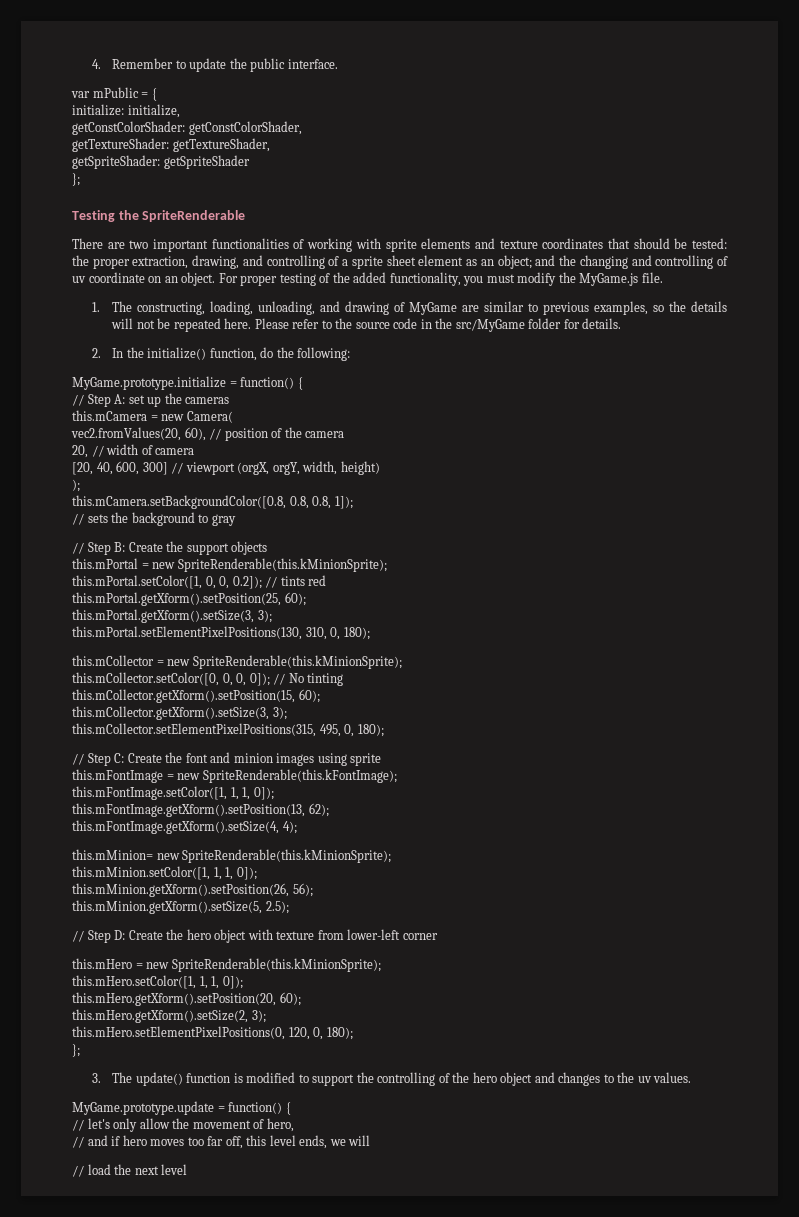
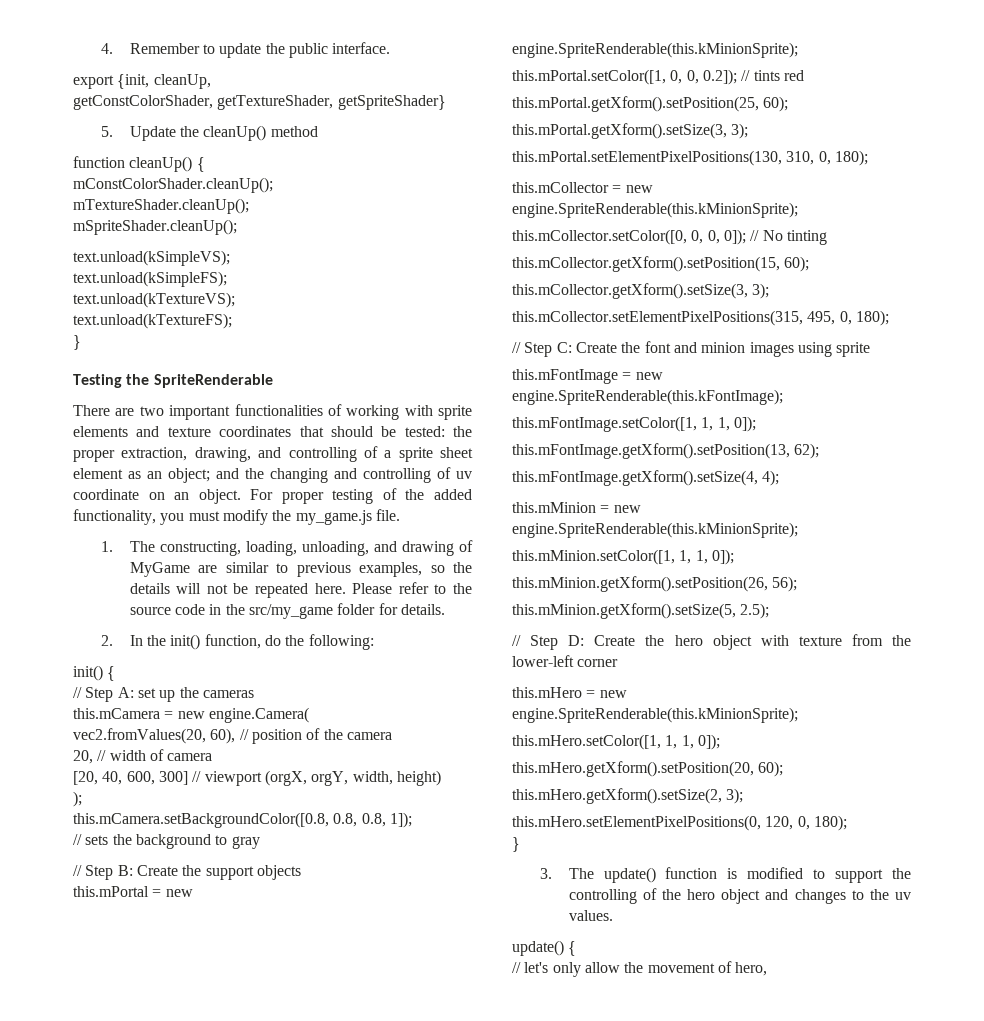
- var mPublic = {
- initialize: initialize,
- getConstColorShader: getConstColorShader,
- getTextureShader: getTextureShader,
- getSpriteShader: getSpriteShader
- };
+ export {init, cleanUp,
+ getConstColorShader, getTextureShader, getSpriteShader}
+ 5. Update the cleanUp() method
+ function cleanUp() {
+ mConstColorShader.cleanUp();
+ mTextureShader.cleanUp();
+ mSpriteShader.cleanUp();
+ text.unload(kSimpleVS);
+ text.unload(kSimpleFS);
+ text.unload(kTextureVS);
+ text.unload(kTextureFS);
+ }
- For proper testing of the added functionality, you must modify the MyGame.js file.
+ For proper testing of the added functionality, you must modify the my_game.js file.
- Please refer to the source code in the src/MyGame folder for details.
+ Please refer to the source code in the src/my_game folder for details.
- 2. In the initialize() function, do the following:
+ 2. In the init() function, do the following:
- MyGame.prototype.initialize = function() {
+ init() {
- this.mCamera = new Camera(
+ this.mCamera = new engine.Camera(
- this.mPortal = new SpriteRenderable(this.kMinionSprite);
+ this.mPortal = new engine.SpriteRenderable(this.kMinionSprite);
- this.mCollector = new SpriteRenderable(this.kMinionSprite);
+ this.mCollector = new engine.SpriteRenderable(this.kMinionSprite);
- this.mFontImage = new SpriteRenderable(this.kFontImage);
+ this.mFontImage = new engine.SpriteRenderable(this.kFontImage);
- this.mMinion= new SpriteRenderable(this.kMinionSprite);
+ this.mMinion = new engine.SpriteRenderable(this.kMinionSprite);
- // Step D: Create the hero object with texture from lower-left corner
+ // Step D: Create the hero object with texture from the lower-left corner
- this.mHero = new SpriteRenderable(this.kMinionSprite);
+ this.mHero = new engine.SpriteRenderable(this.kMinionSprite);
  this.mHero.setElementPixelPositions(0, 120, 0, 180);
- };
+ }
- MyGame.prototype.update = function() {
+ update() {
- // and if hero moves too far off, this level ends, we will
- // load the next level

